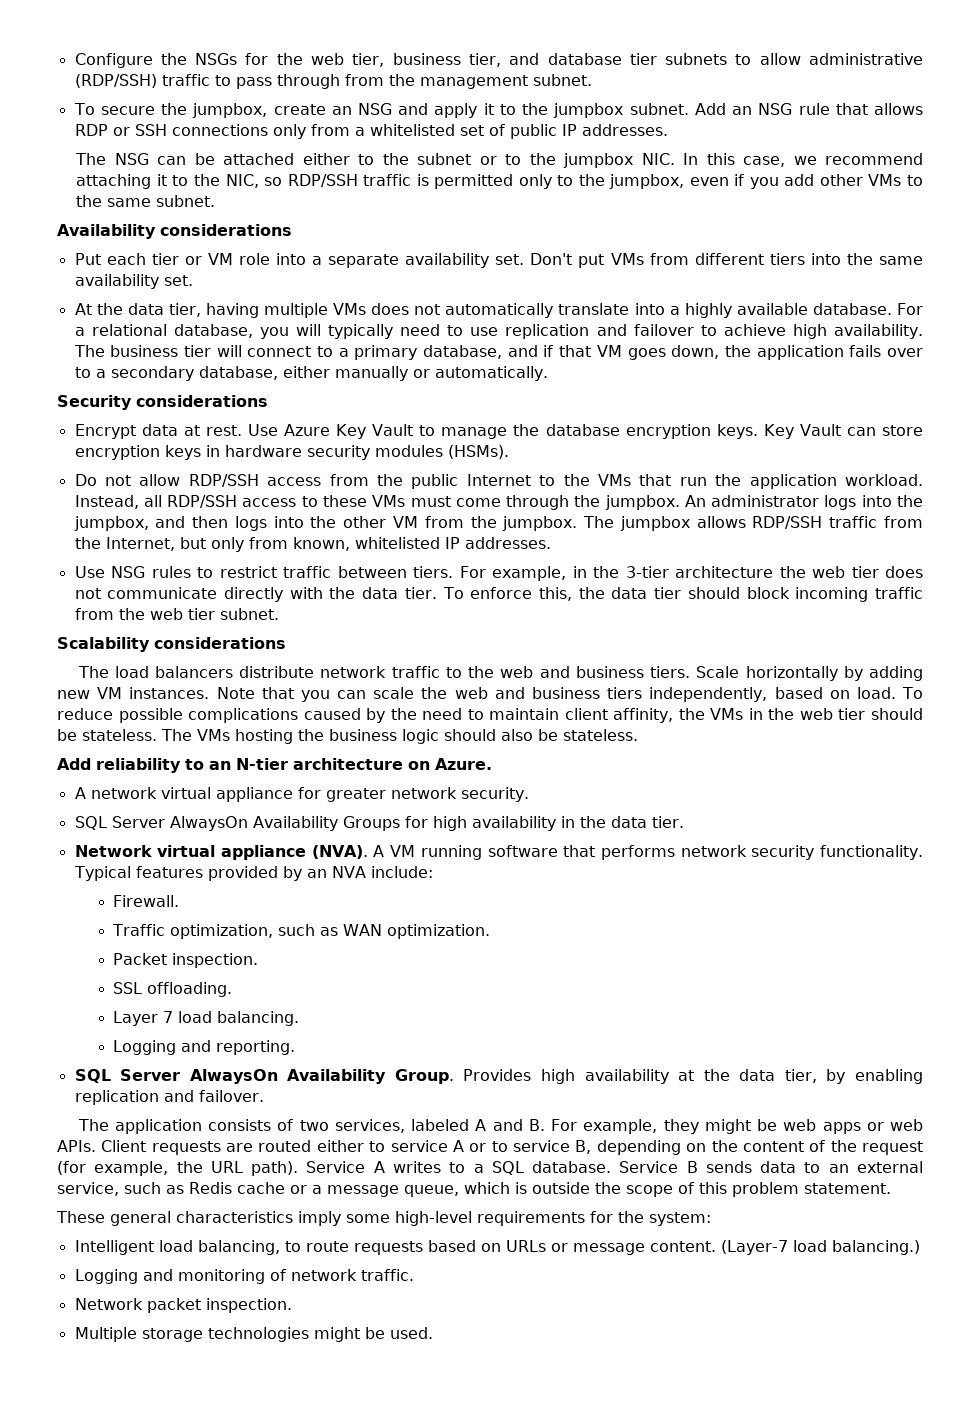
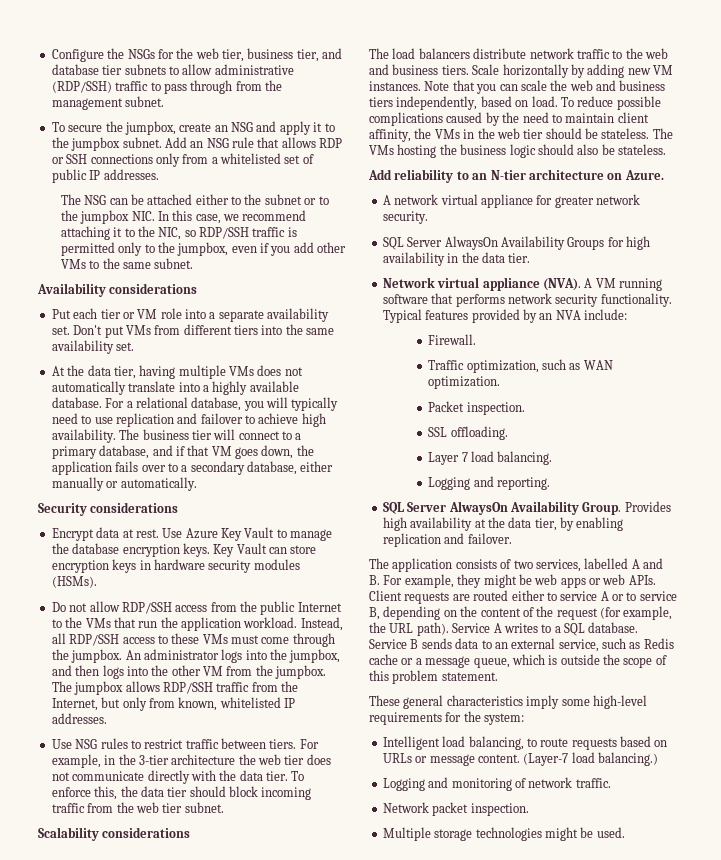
- The application consists of two services, labeled A and B. For example, they might be web apps or web APIs.
+ The application consists of two services, labelled A and B. For example, they might be web apps or web APIs.

